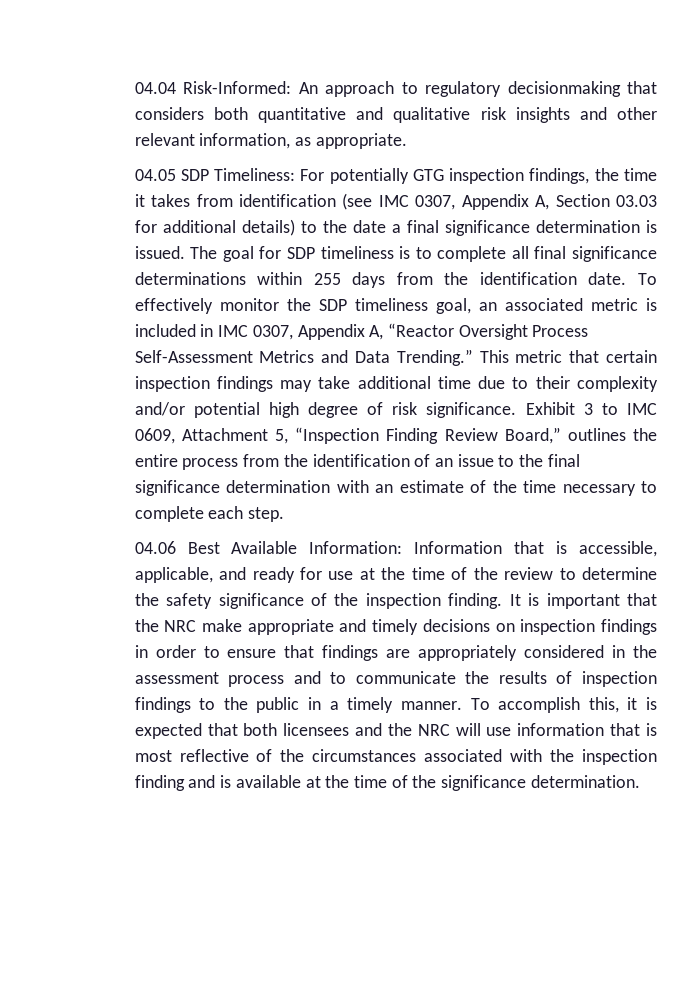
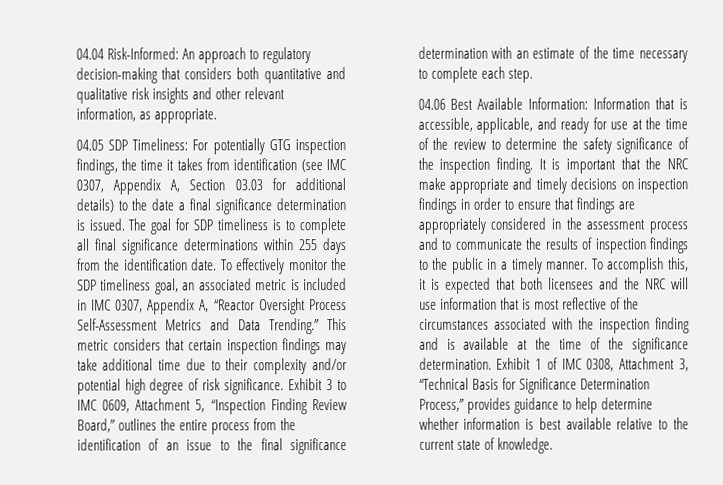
- 04.04 Risk-Informed: An approach to regulatory decisionmaking that considers both quantitative and qualitative risk insights and other relevant information, as appropriate.
+ 04.04 Risk-Informed: An approach to regulatory decision-making that considers both quantitative and qualitative risk insights and other relevant information, as appropriate.
- This metric that certain inspection findings may take additional time due to their complexity and/or potential high degree of risk significance.
+ This metric considers that certain inspection findings may take additional time due to their complexity and/or potential high degree of risk significance.
+ Exhibit 1 of IMC 0308, Attachment 3, “Technical Basis for Significance Determination Process,” provides guidance to help determine whether information is best available relative to the current state of knowledge.

